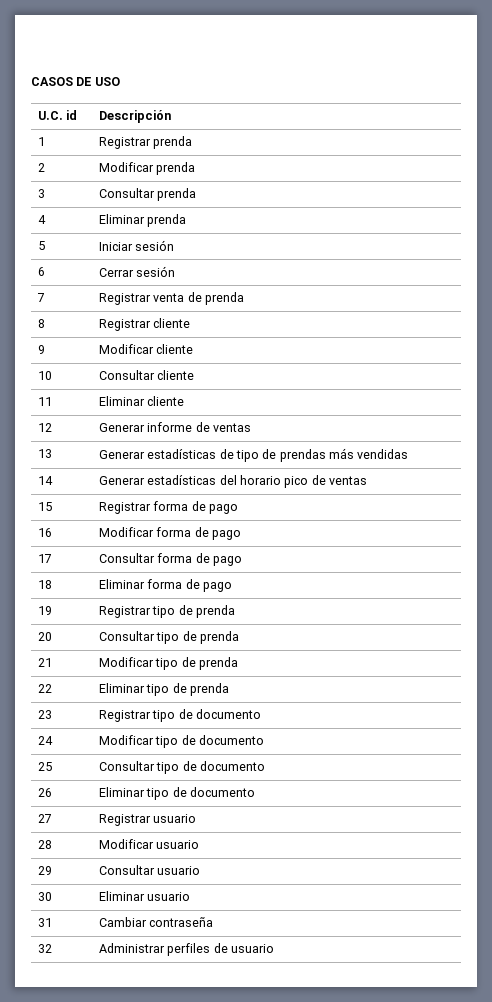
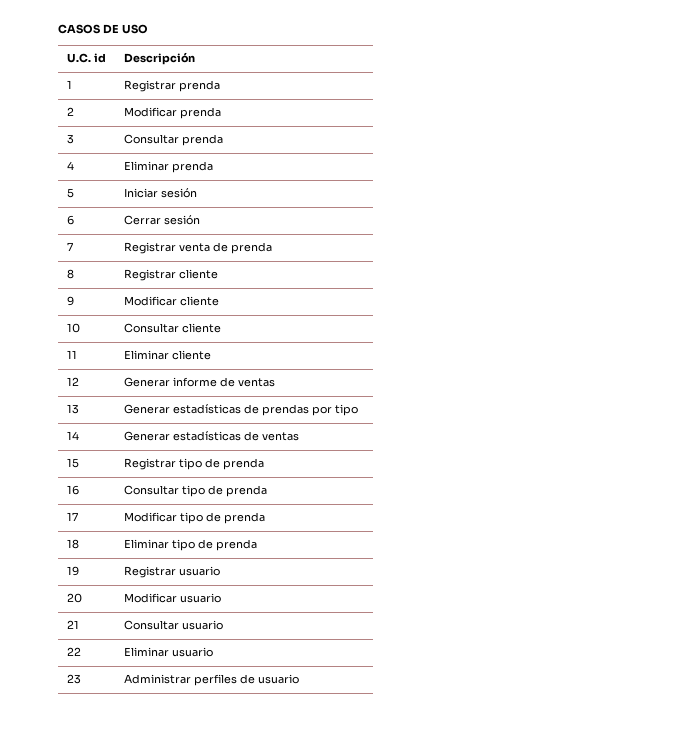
- 13 | Generar estadísticas de tipo de prendas más vendidas
+ 13 | Generar estadísticas de prendas por tipo
- 14 | Generar estadísticas del horario pico de ventas
+ 14 | Generar estadísticas de ventas
- 15 | Registrar forma de pago
- 16 | Modificar forma de pago
- 17 | Consultar forma de pago
- 18 | Eliminar forma de pago
- 19 | Registrar tipo de prenda
+ 15 | Registrar tipo de prenda
- 20 | Consultar tipo de prenda
+ 16 | Consultar tipo de prenda
- 21 | Modificar tipo de prenda
+ 17 | Modificar tipo de prenda
- 22 | Eliminar tipo de prenda
+ 18 | Eliminar tipo de prenda
- 23 | Registrar tipo de documento
- 24 | Modificar tipo de documento
- 25 | Consultar tipo de documento
- 26 | Eliminar tipo de documento
- 27 | Registrar usuario
+ 19 | Registrar usuario
- 28 | Modificar usuario
+ 20 | Modificar usuario
- 29 | Consultar usuario
+ 21 | Consultar usuario
- 30 | Eliminar usuario
+ 22 | Eliminar usuario
- 31 | Cambiar contraseña
- 32 | Administrar perfiles de usuario
+ 23 | Administrar perfiles de usuario

